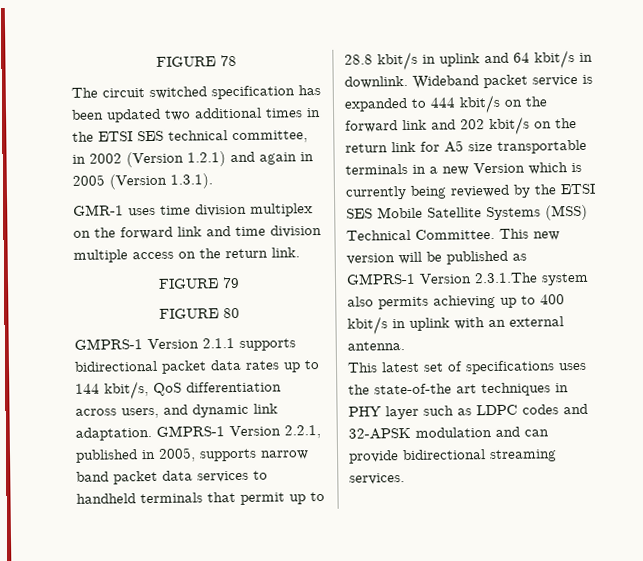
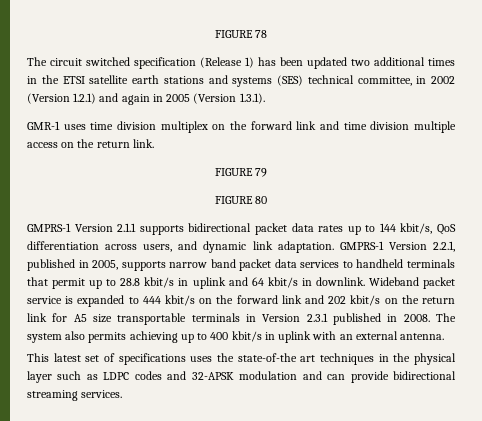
- The circuit switched specification has been updated two additional times in the ETSI SES technical committee, in 2002 (Version 1.2.1) and again in 2005 (Version 1.3.1).
+ The circuit switched specification (Release 1) has been updated two additional times in the ETSI satellite earth stations and systems (SES) technical committee, in 2002 (Version 1.2.1) and again in 2005 (Version 1.3.1).
- Wideband packet service is expanded to 444 kbit/s on the forward link and 202 kbit/s on the return link for A5 size transportable terminals in a new Version which is currently being reviewed by the ETSI SES Mobile Satellite Systems (MSS) Technical Committee. This new version will be published as GMPRS-1 Version 2.3.1.The system also permits achieving up to 400 kbit/s in uplink with an external antenna.
+ Wideband packet service is expanded to 444 kbit/s on the forward link and 202 kbit/s on the return link for A5 size transportable terminals in Version 2.3.1 published in 2008. The system also permits achieving up to 400 kbit/s in uplink with an external antenna.
- This latest set of specifications uses the state-of-the art techniques in PHY layer such as LDPC codes and 32-APSK modulation and can provide bidirectional streaming services.
+ This latest set of specifications uses the state-of-the art techniques in the physical layer such as LDPC codes and 32-APSK modulation and can provide bidirectional streaming services.

